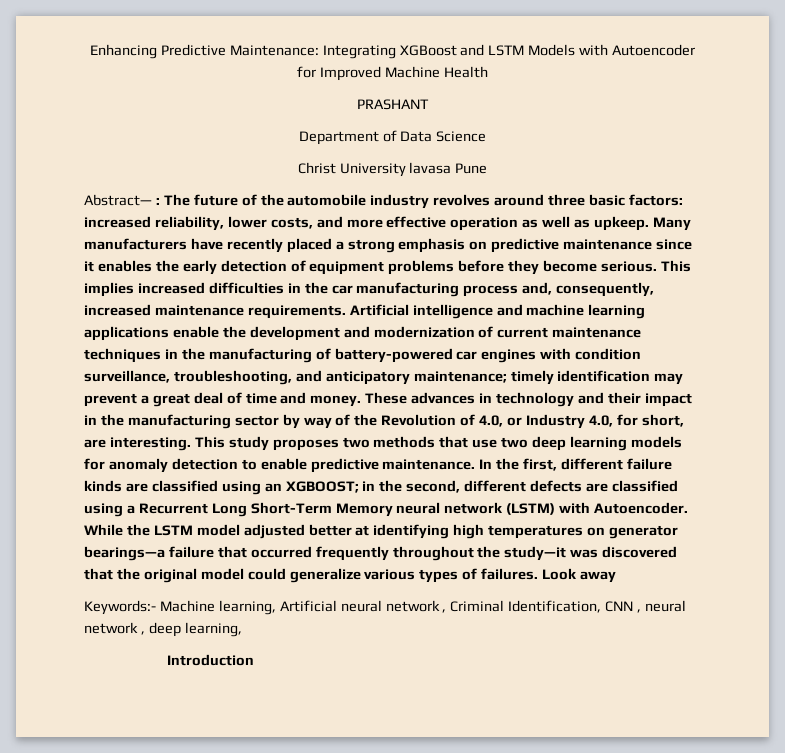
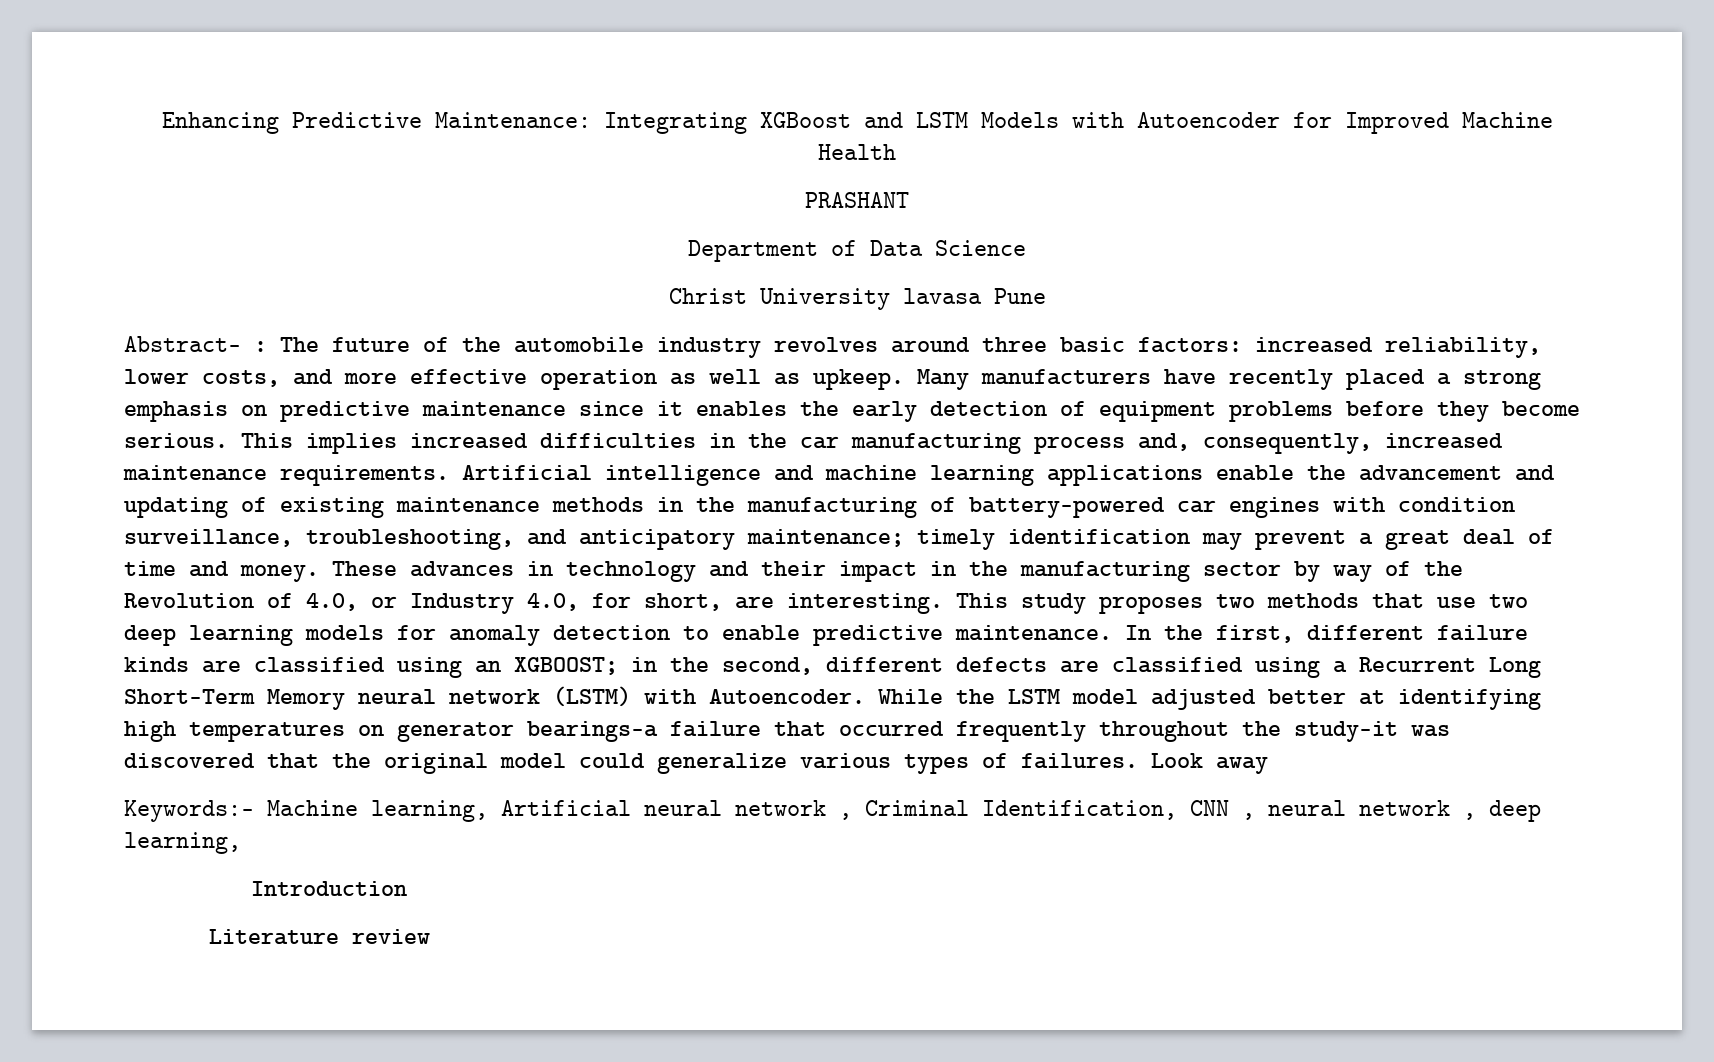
- Artificial intelligence and machine learning applications enable the development and modernization of current maintenance techniques in the manufacturing of battery-powered car engines with condition surveillance, troubleshooting, and anticipatory maintenance; timely identification may prevent a great deal of time and money.
+ Artificial intelligence and machine learning applications enable the advancement and updating of existing maintenance methods in the manufacturing of battery-powered car engines with condition surveillance, troubleshooting, and anticipatory maintenance; timely identification may prevent a great deal of time and money.
+ Literature review

